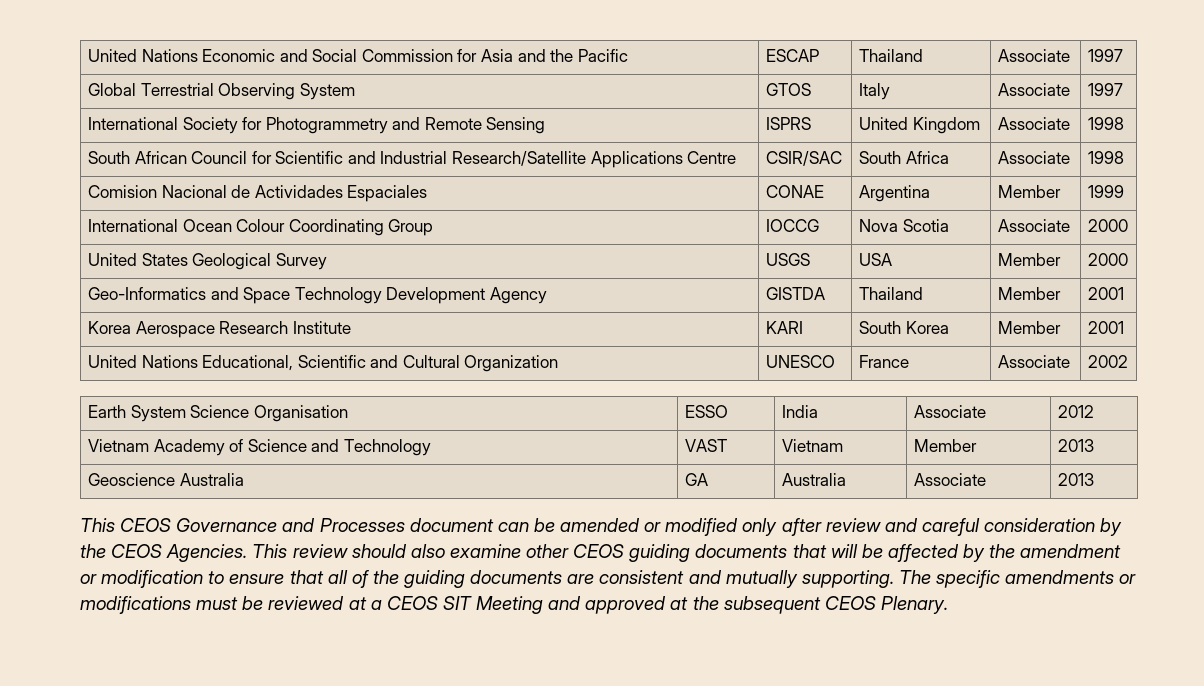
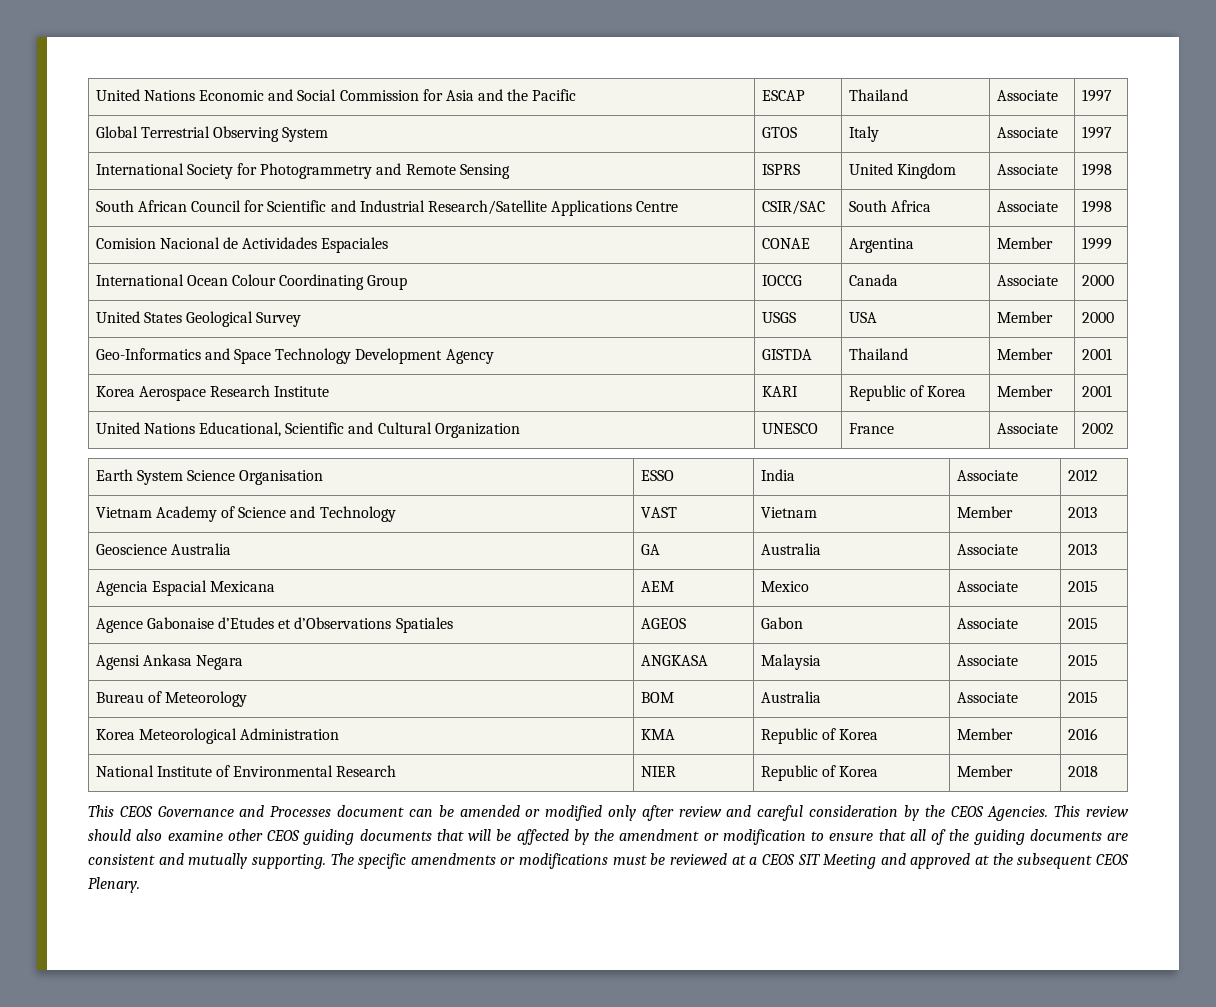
- International Ocean Colour Coordinating Group | IOCCG | Nova Scotia | Associate | 2000
+ International Ocean Colour Coordinating Group | IOCCG | Canada | Associate | 2000
- Korea Aerospace Research Institute | KARI | South Korea | Member | 2001
+ Korea Aerospace Research Institute | KARI | Republic of Korea | Member | 2001
+ Agencia Espacial Mexicana | AEM | Mexico | Associate | 2015
+ Agence Gabonaise d’Etudes et d’Observations Spatiales | AGEOS | Gabon | Associate | 2015
+ Agensi Ankasa Negara | ANGKASA | Malaysia | Associate | 2015
+ Bureau of Meteorology | BOM | Australia | Associate | 2015
+ Korea Meteorological Administration | KMA | Republic of Korea | Member | 2016
+ National Institute of Environmental Research | NIER | Republic of Korea | Member | 2018

